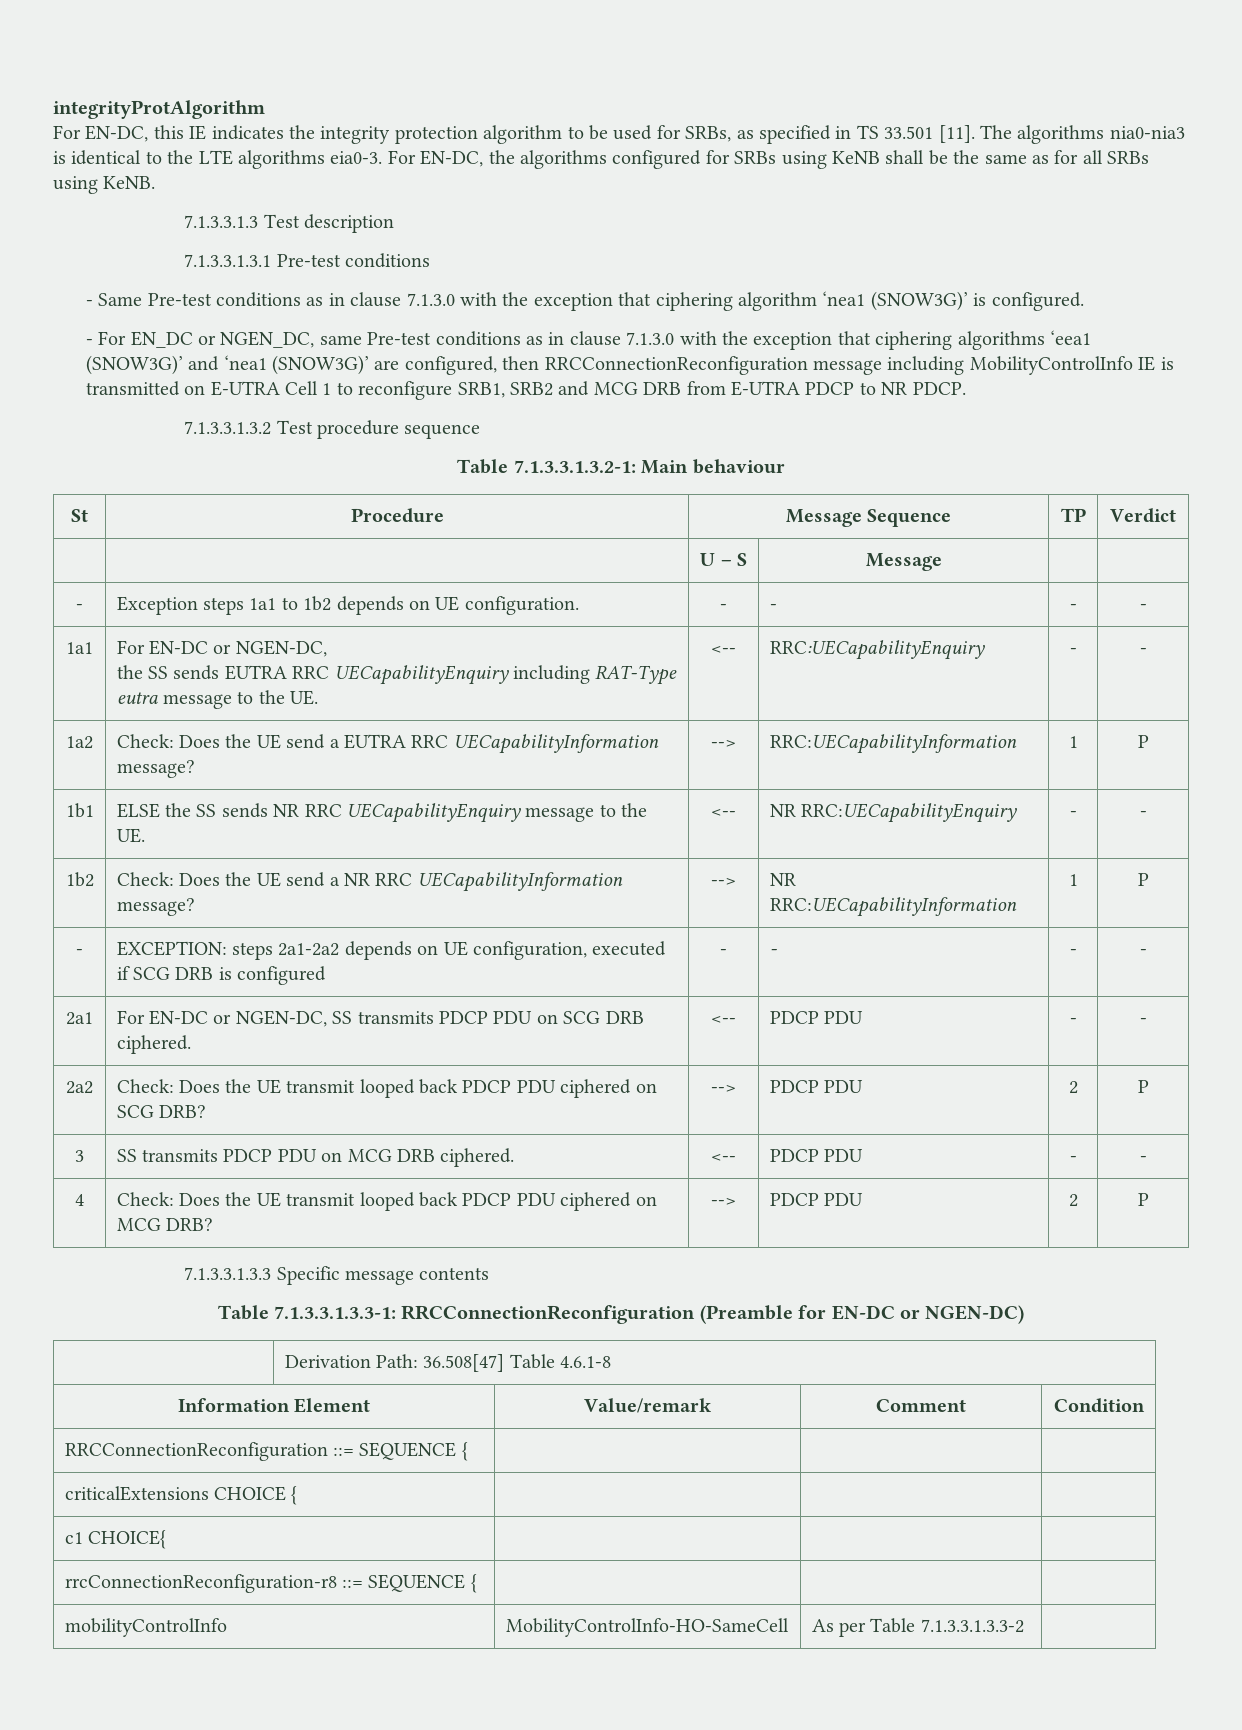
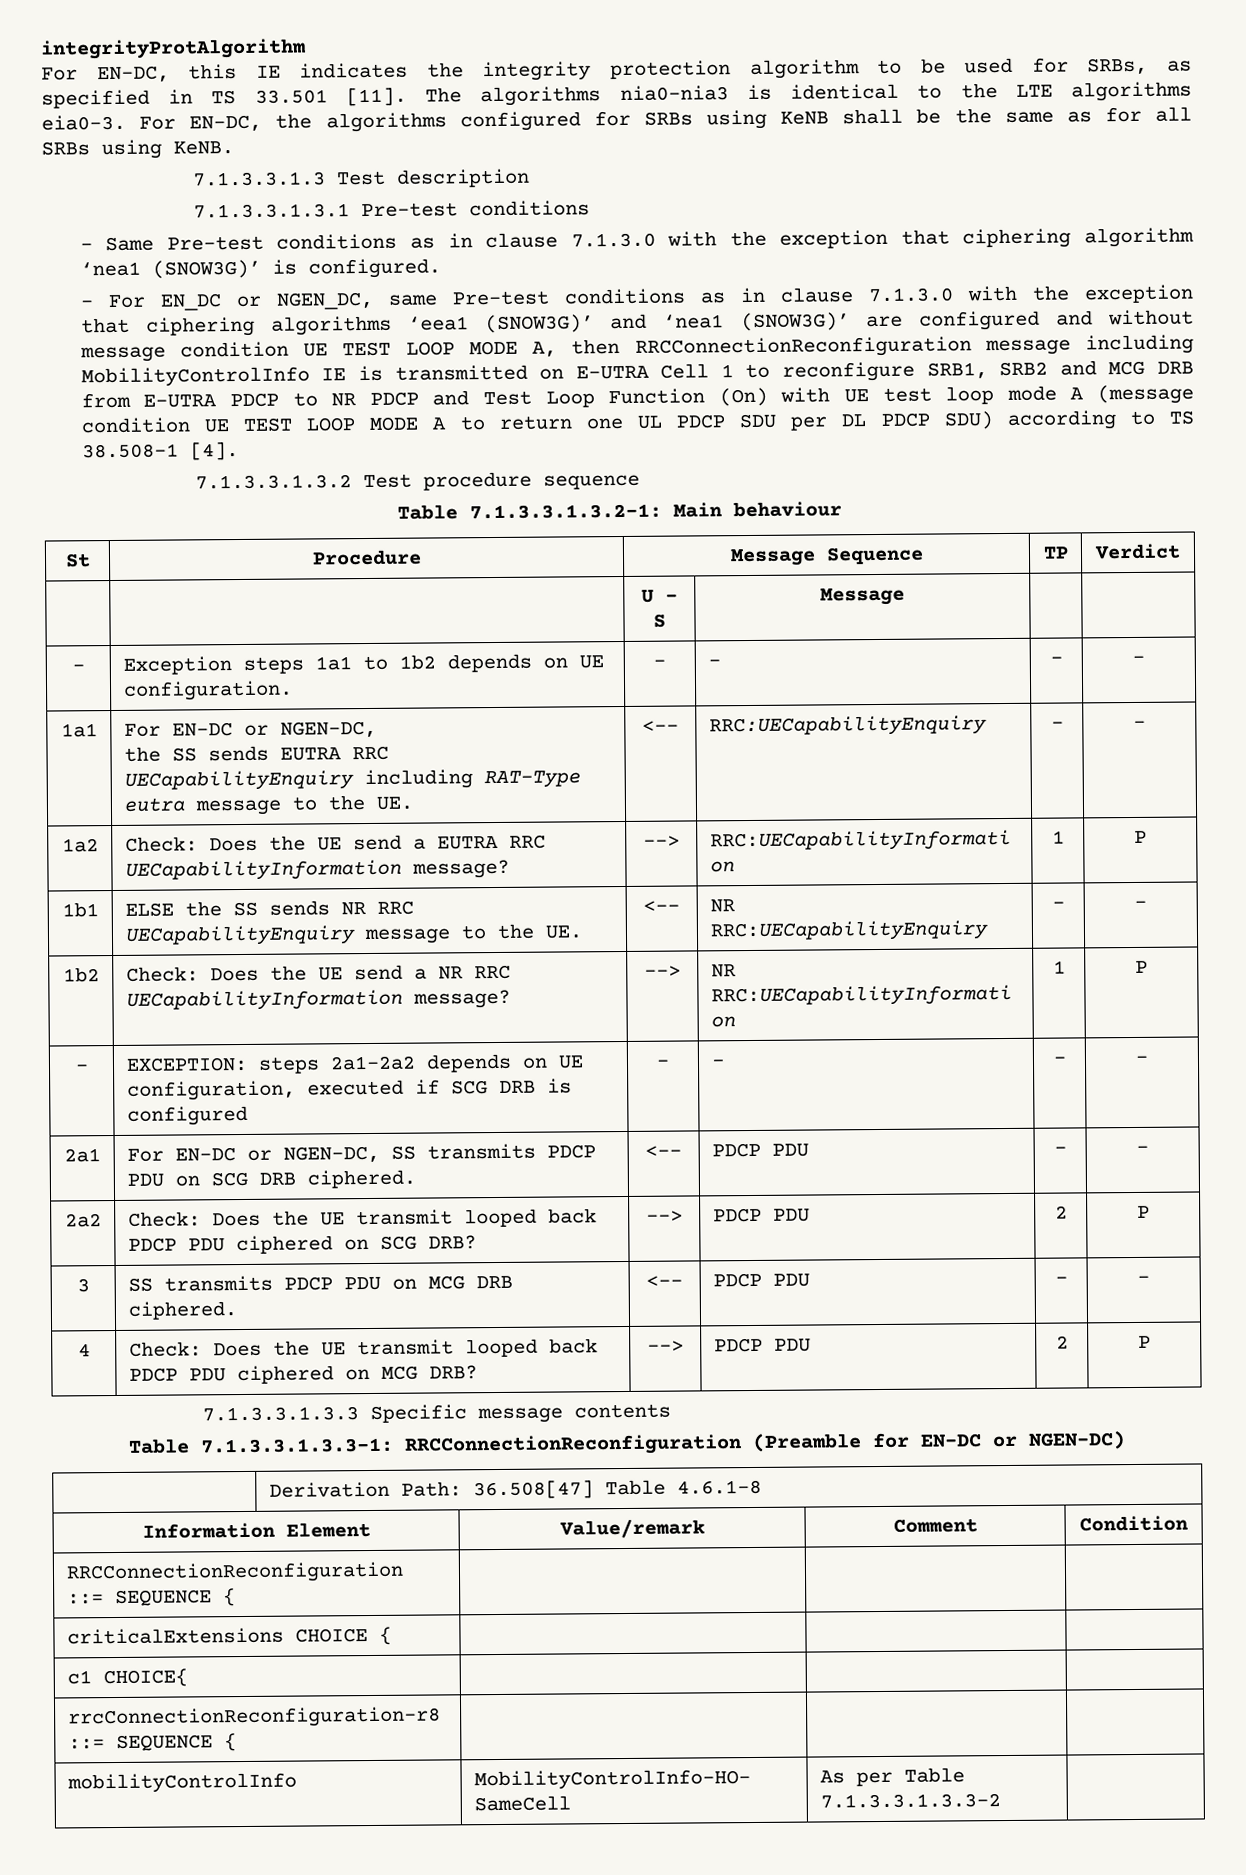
- - For EN_DC or NGEN_DC, same Pre-test conditions as in clause 7.1.3.0 with the exception that ciphering algorithms ‘eea1 (SNOW3G)’ and ‘nea1 (SNOW3G)’ are configured, then RRCConnectionReconfiguration message including MobilityControlInfo IE is transmitted on E-UTRA Cell 1 to reconfigure SRB1, SRB2 and MCG DRB from E-UTRA PDCP to NR PDCP.
+ - For EN_DC or NGEN_DC, same Pre-test conditions as in clause 7.1.3.0 with the exception that ciphering algorithms ‘eea1 (SNOW3G)’ and ‘nea1 (SNOW3G)’ are configured and without message condition UE TEST LOOP MODE A, then RRCConnectionReconfiguration message including MobilityControlInfo IE is transmitted on E-UTRA Cell 1 to reconfigure SRB1, SRB2 and MCG DRB from E-UTRA PDCP to NR PDCP and Test Loop Function (On) with UE test loop mode A (message condition UE TEST LOOP MODE A to return one UL PDCP SDU per DL PDCP SDU) according to TS 38.508-1 [4].

